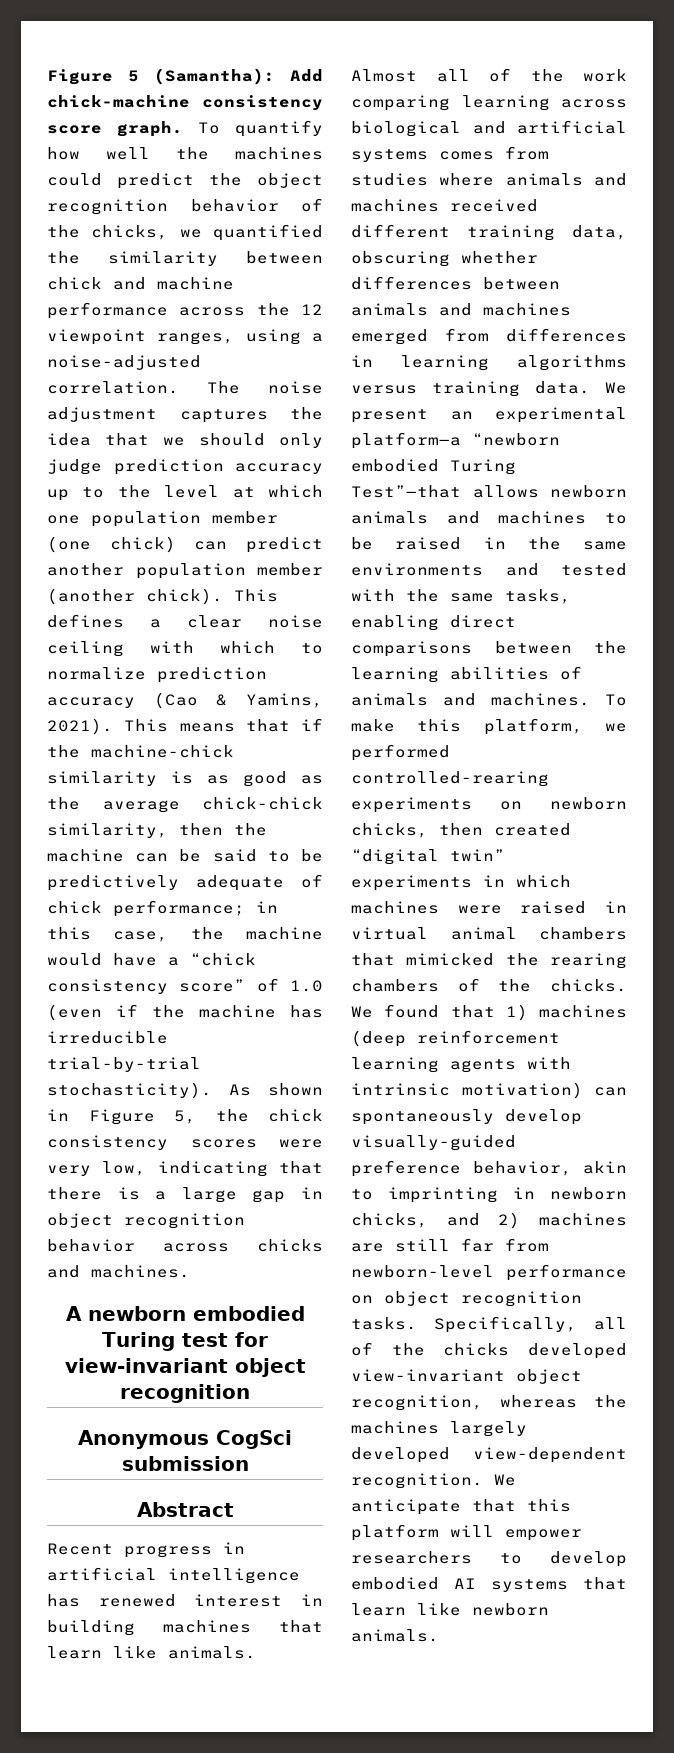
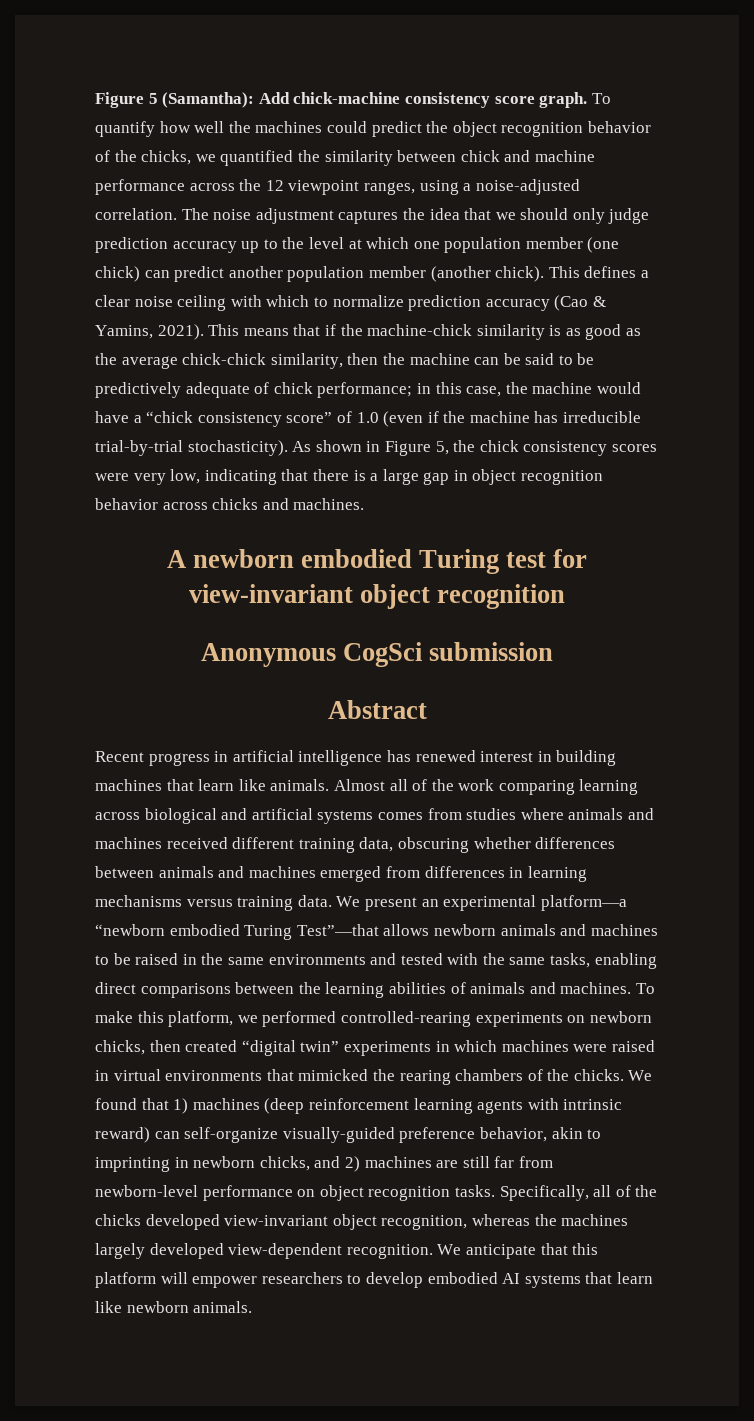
- Almost all of the work comparing learning across biological and artificial systems comes from studies where animals and machines received different training data, obscuring whether differences between animals and machines emerged from differences in learning algorithms versus training data.
+ Almost all of the work comparing learning across biological and artificial systems comes from studies where animals and machines received different training data, obscuring whether differences between animals and machines emerged from differences in learning mechanisms versus training data.
- To make this platform, we performed controlled-rearing experiments on newborn chicks, then created “digital twin” experiments in which machines were raised in virtual animal chambers that mimicked the rearing chambers of the chicks.
+ To make this platform, we performed controlled-rearing experiments on newborn chicks, then created “digital twin” experiments in which machines were raised in virtual environments that mimicked the rearing chambers of the chicks.
- We found that 1) machines (deep reinforcement learning agents with intrinsic motivation) can spontaneously develop visually-guided preference behavior, akin to imprinting in newborn chicks, and 2) machines are still far from newborn-level performance on object recognition tasks.
+ We found that 1) machines (deep reinforcement learning agents with intrinsic reward) can self-organize visually-guided preference behavior, akin to imprinting in newborn chicks, and 2) machines are still far from newborn-level performance on object recognition tasks.

